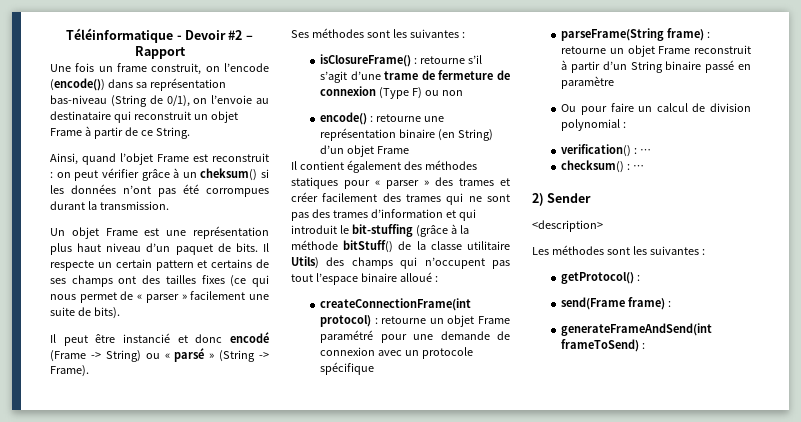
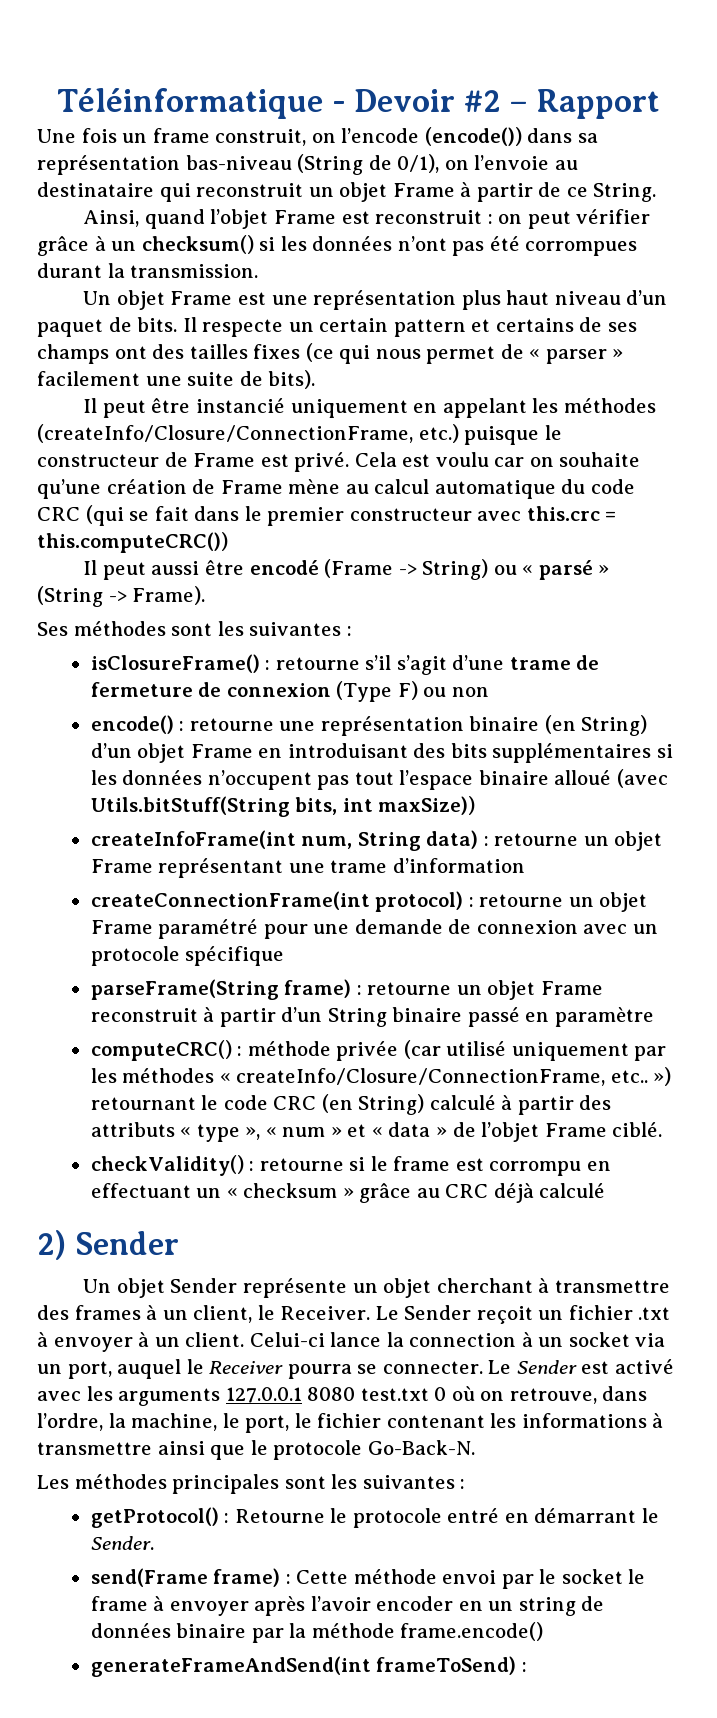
- Ainsi, quand l’objet Frame est reconstruit : on peut vérifier grâce à un cheksum() si les données n’ont pas été corrompues durant la transmission.
+ Ainsi, quand l’objet Frame est reconstruit : on peut vérifier grâce à un checksum() si les données n’ont pas été corrompues durant la transmission.
- Il peut être instancié et donc encodé (Frame -> String) ou « parsé » (String -> Frame).
+ Il peut être instancié uniquement en appelant les méthodes (createInfo/Closure/ConnectionFrame, etc.) puisque le constructeur de Frame est privé. Cela est voulu car on souhaite qu’une création de Frame mène au calcul automatique du code CRC (qui se fait dans le premier constructeur avec this.crc = this.computeCRC())
+ Il peut aussi être encodé (Frame -> String) ou « parsé » (String -> Frame).
- encode() : retourne une représentation binaire (en String) d’un objet Frame
- Il contient également des méthodes statiques pour « parser » des trames et créer facilement des trames qui ne sont pas des trames d’information et qui introduit le bit-stuffing (grâce à la méthode bitStuff() de la classe utilitaire Utils) des champs qui n’occupent pas tout l’espace binaire alloué :
+ encode() : retourne une représentation binaire (en String) d’un objet Frame en introduisant des bits supplémentaires si les données n’occupent pas tout l’espace binaire alloué (avec Utils.bitStuff(String bits, int maxSize))
+ createInfoFrame(int num, String data) : retourne un objet Frame représentant une trame d’information
- Ou pour faire un calcul de division polynomial :
- verification() : …
- checksum() : …
+ computeCRC() : méthode privée (car utilisé uniquement par les méthodes « createInfo/Closure/ConnectionFrame, etc.. ») retournant le code CRC (en String) calculé à partir des attributs « type », « num » et « data » de l’objet Frame ciblé.
+ checkValidity() : retourne si le frame est corrompu en effectuant un « checksum » grâce au CRC déjà calculé
  2) Sender
- <description>
+ Un objet Sender représente un objet cherchant à transmettre des frames à un client, le Receiver. Le Sender reçoit un fichier .txt à envoyer à un client. Celui-ci lance la connection à un socket via un port, auquel le Receiver pourra se connecter. Le Sender est activé avec les arguments 127.0.0.1 8080 test.txt 0 où on retrouve, dans l’ordre, la machine, le port, le fichier contenant les informations à transmettre ainsi que le protocole Go-Back-N.
- Les méthodes sont les suivantes :
+ Les méthodes principales sont les suivantes :
- getProtocol() :
- send(Frame frame) :
+ getProtocol() : Retourne le protocole entré en démarrant le Sender.
+ send(Frame frame) : Cette méthode envoi par le socket le frame à envoyer après l’avoir encoder en un string de données binaire par la méthode frame.encode()

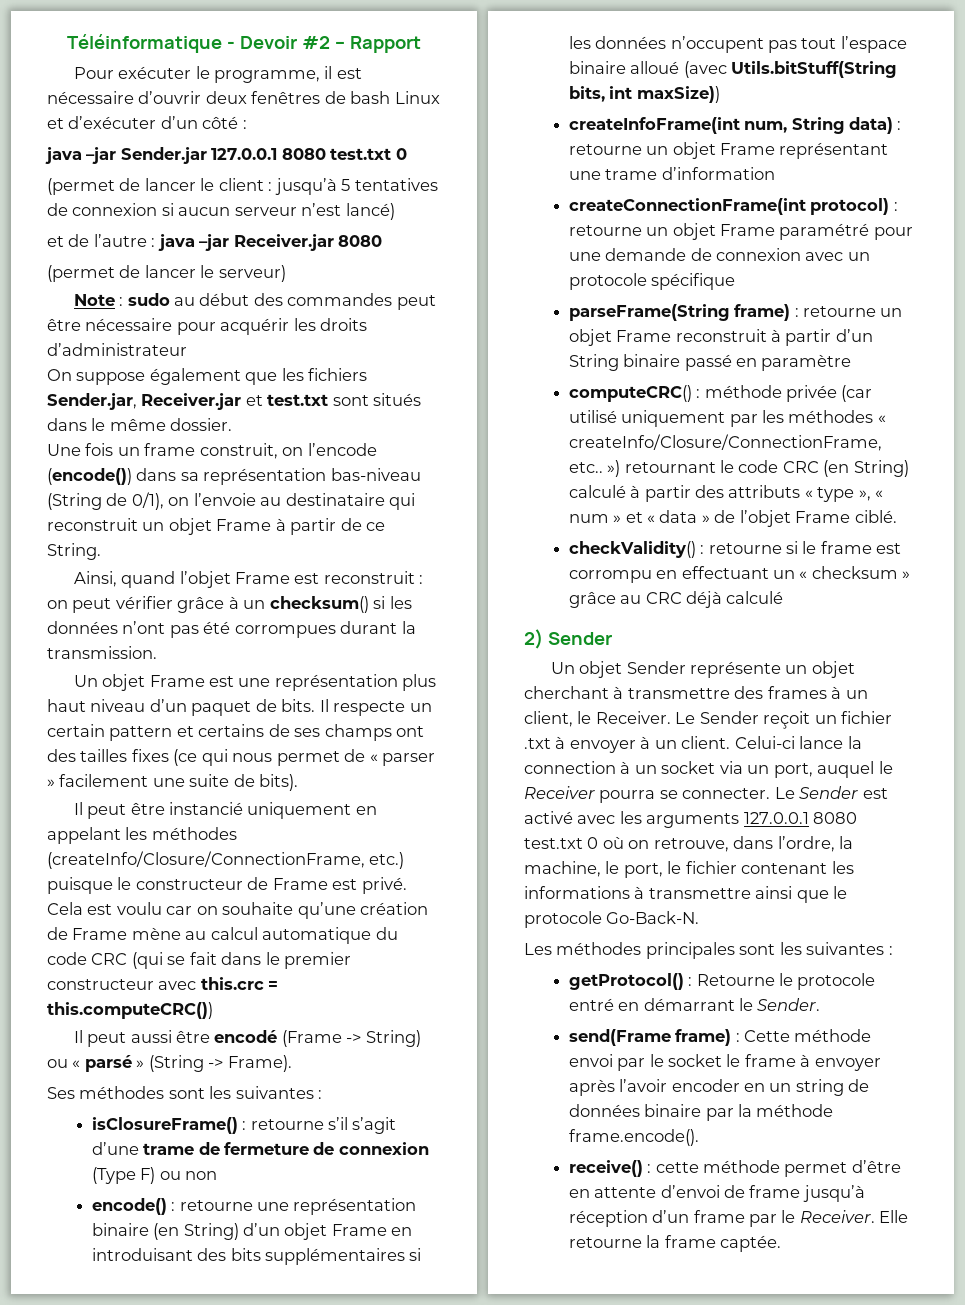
+ Pour exécuter le programme, il est nécessaire d’ouvrir deux fenêtres de bash Linux et d’exécuter d’un côté :
+ java –jar Sender.jar 127.0.0.1 8080 test.txt 0
+ (permet de lancer le client : jusqu’à 5 tentatives de connexion si aucun serveur n’est lancé)
+ et de l’autre : java –jar Receiver.jar 8080
+ (permet de lancer le serveur)
+ Note : sudo au début des commandes peut être nécessaire pour acquérir les droits d’administrateur
+ On suppose également que les fichiers Sender.jar, Receiver.jar et test.txt sont situés dans le même dossier.
- send(Frame frame) : Cette méthode envoi par le socket le frame à envoyer après l’avoir encoder en un string de données binaire par la méthode frame.encode()
- generateFrameAndSend(int frameToSend) :
+ send(Frame frame) : Cette méthode envoi par le socket le frame à envoyer après l’avoir encoder en un string de données binaire par la méthode frame.encode().
+ receive() : cette méthode permet d’être en attente d’envoi de frame jusqu’à réception d’un frame par le Receiver. Elle retourne la frame captée.

